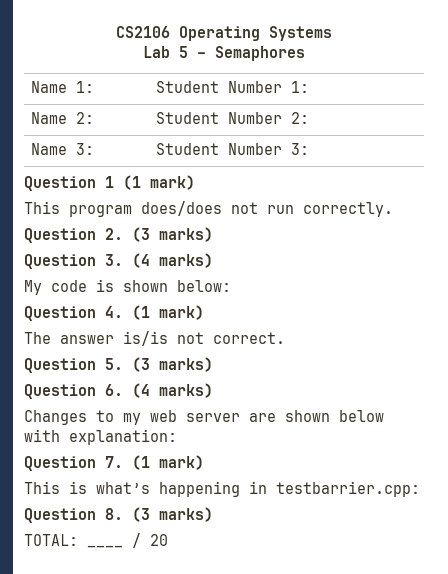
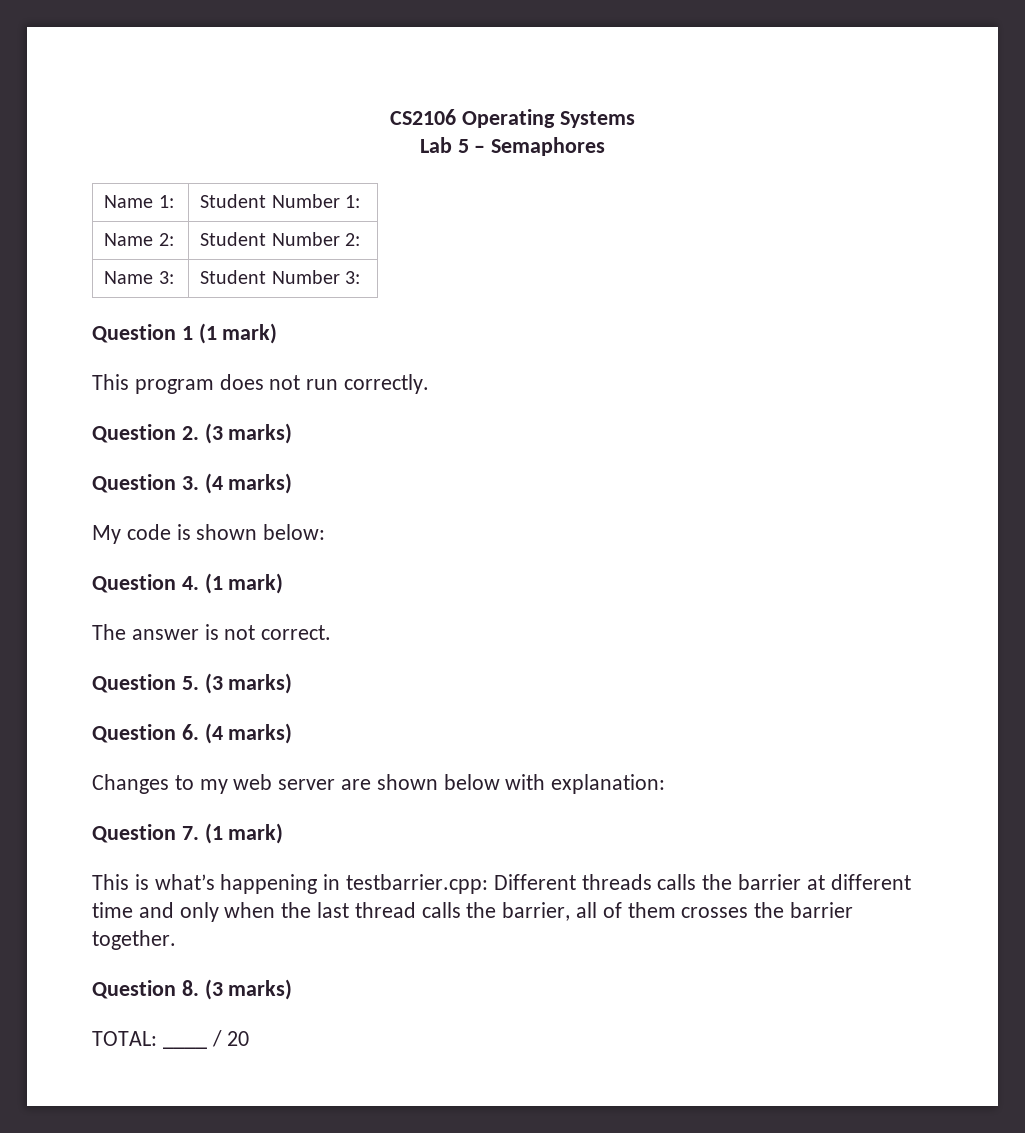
- This program does/does not run correctly.
+ This program does not run correctly.
- The answer is/is not correct.
+ The answer is not correct.
- This is what’s happening in testbarrier.cpp:
+ This is what’s happening in testbarrier.cpp: Different threads calls the barrier at different time and only when the last thread calls the barrier, all of them crosses the barrier together.

